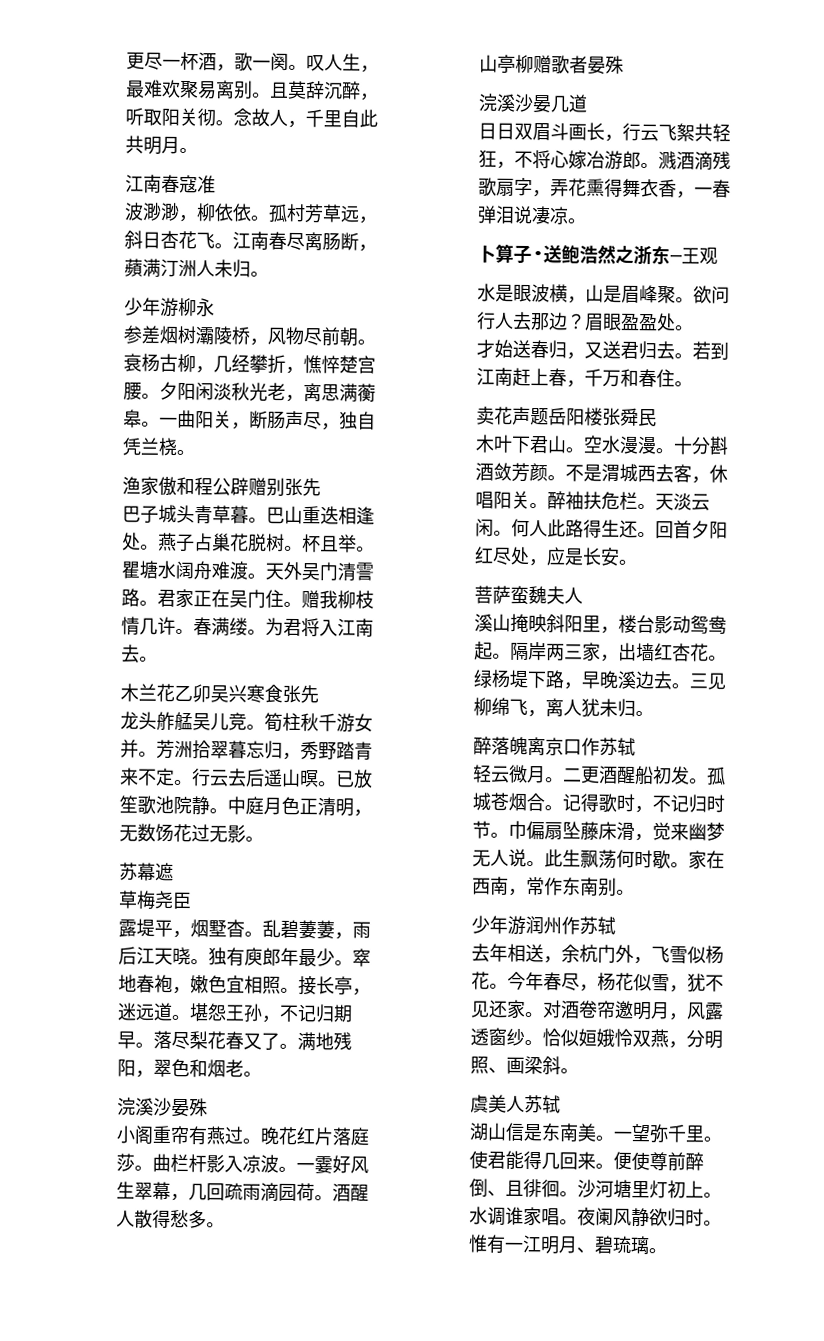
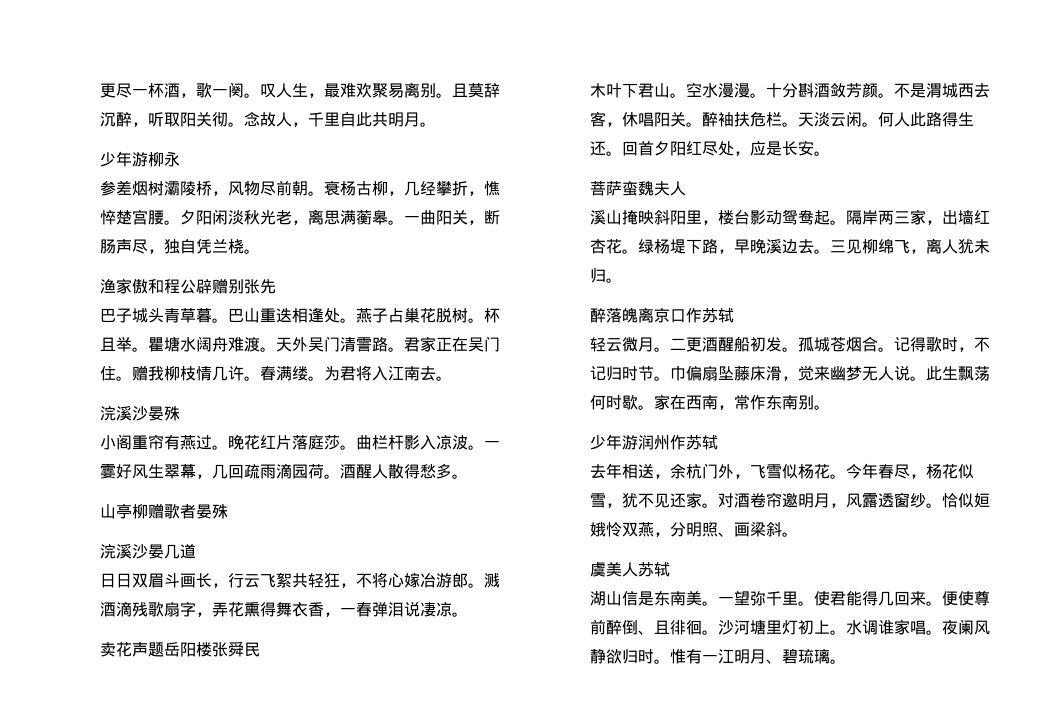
- 江南春寇准
- 波渺渺，柳依依。孤村芳草远，斜日杏花飞。江南春尽离肠断，蘋满汀洲人未归。
- 木兰花乙卯吴兴寒食张先
- 龙头舴艋吴儿竞。筍柱秋千游女并。芳洲拾翠暮忘归，秀野踏青来不定。行云去后遥山暝。已放笙歌池院静。中庭月色正清明，无数饧花过无影。
- 苏幕遮
- 草梅尧臣
- 露堤平，烟墅杳。乱碧萋萋，雨后江天晓。独有庾郎年最少。窣地春袍，嫩色宜相照。接长亭，迷远道。堪怨王孙，不记归期早。落尽梨花春又了。满地残阳，翠色和烟老。
- 卜算子·送鲍浩然之浙东-王观
- 水是眼波横，山是眉峰聚。欲问行人去那边？眉眼盈盈处。
- 才始送春归，又送君归去。若到江南赶上春，千万和春住。

